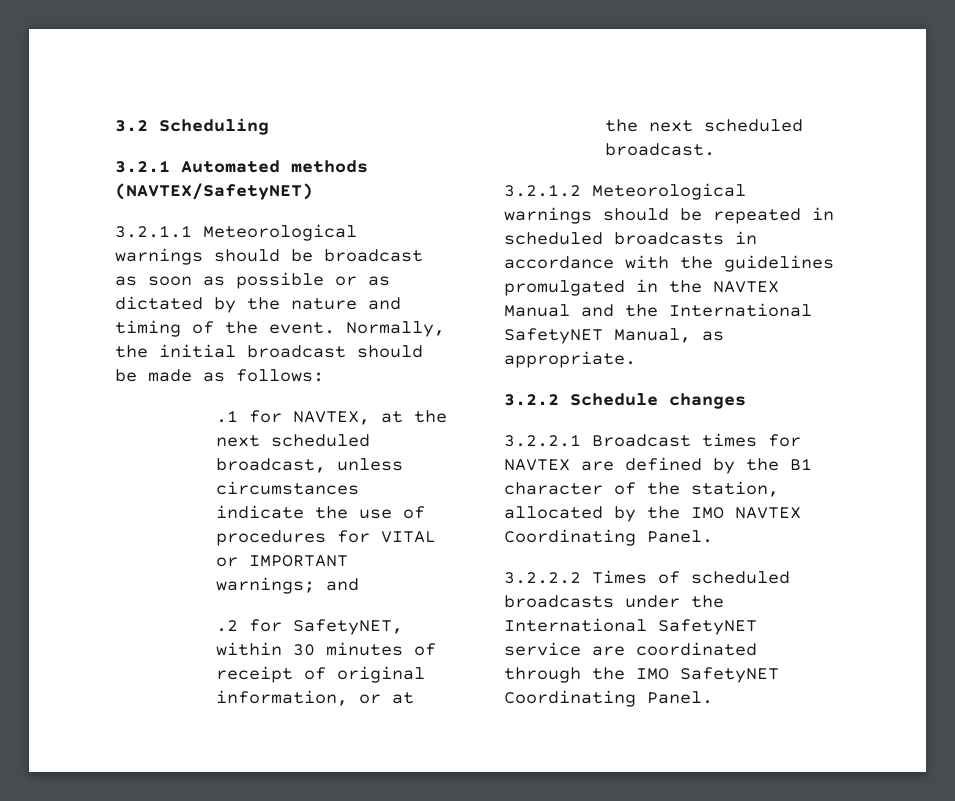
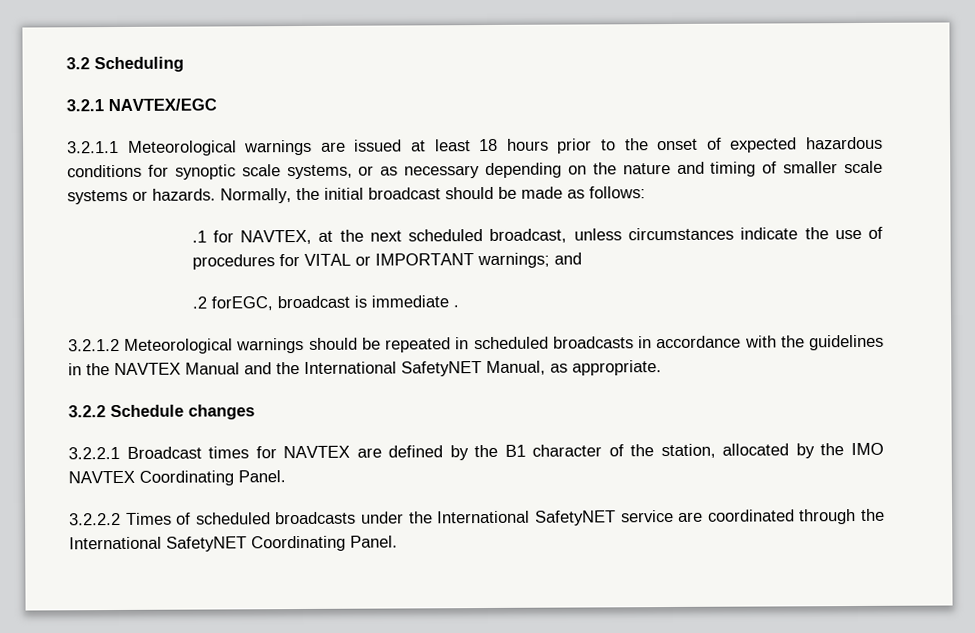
- 3.2.1 Automated methods (NAVTEX/SafetyNET)
+ 3.2.1 NAVTEX/EGC
- 3.2.1.1 Meteorological warnings should be broadcast as soon as possible or as dictated by the nature and timing of the event.
+ 3.2.1.1 Meteorological warnings are issued at least 18 hours prior to the onset of expected hazardous conditions for synoptic scale systems, or as necessary depending on the nature and timing of smaller scale systems or hazards.
- .2 for SafetyNET, within 30 minutes of receipt of original information, or at the next scheduled broadcast.
+ .2 forEGC, broadcast is immediate .
- 3.2.1.2 Meteorological warnings should be repeated in scheduled broadcasts in accordance with the guidelines promulgated in the NAVTEX Manual and the International SafetyNET Manual, as appropriate.
+ 3.2.1.2 Meteorological warnings should be repeated in scheduled broadcasts in accordance with the guidelines in the NAVTEX Manual and the International SafetyNET Manual, as appropriate.
- 3.2.2.2 Times of scheduled broadcasts under the International SafetyNET service are coordinated through the IMO SafetyNET Coordinating Panel.
+ 3.2.2.2 Times of scheduled broadcasts under the International SafetyNET service are coordinated through the International SafetyNET Coordinating Panel.

